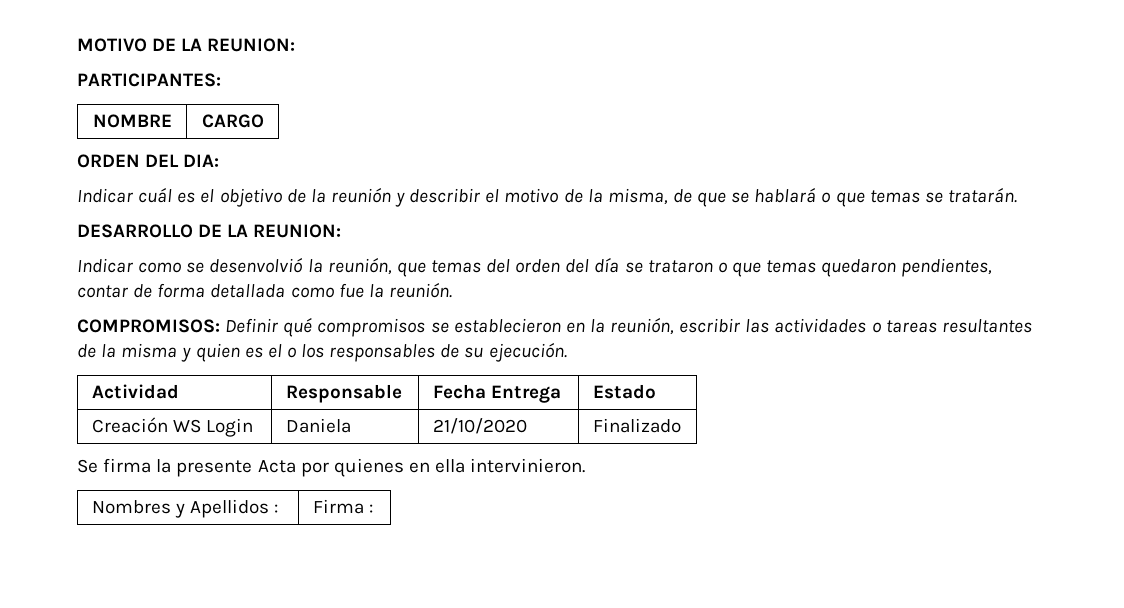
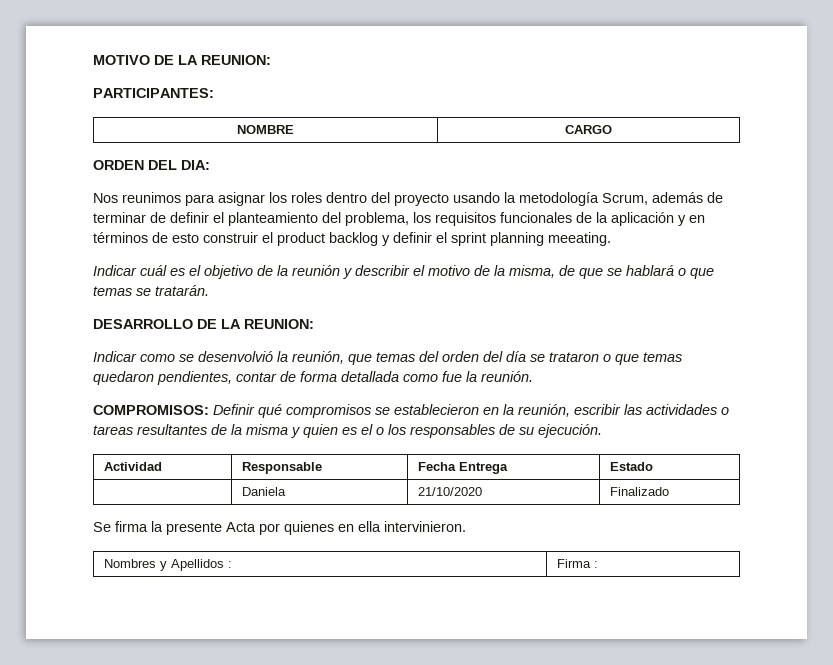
+ Nos reunimos para asignar los roles dentro del proyecto usando la metodología Scrum, además de terminar de definir el planteamiento del problema, los requisitos funcionales de la aplicación y en términos de esto construir el product backlog y definir el sprint planning meeating.
- Creación WS Login | Daniela | 21/10/2020 | Finalizado
+ | Daniela | 21/10/2020 | Finalizado

